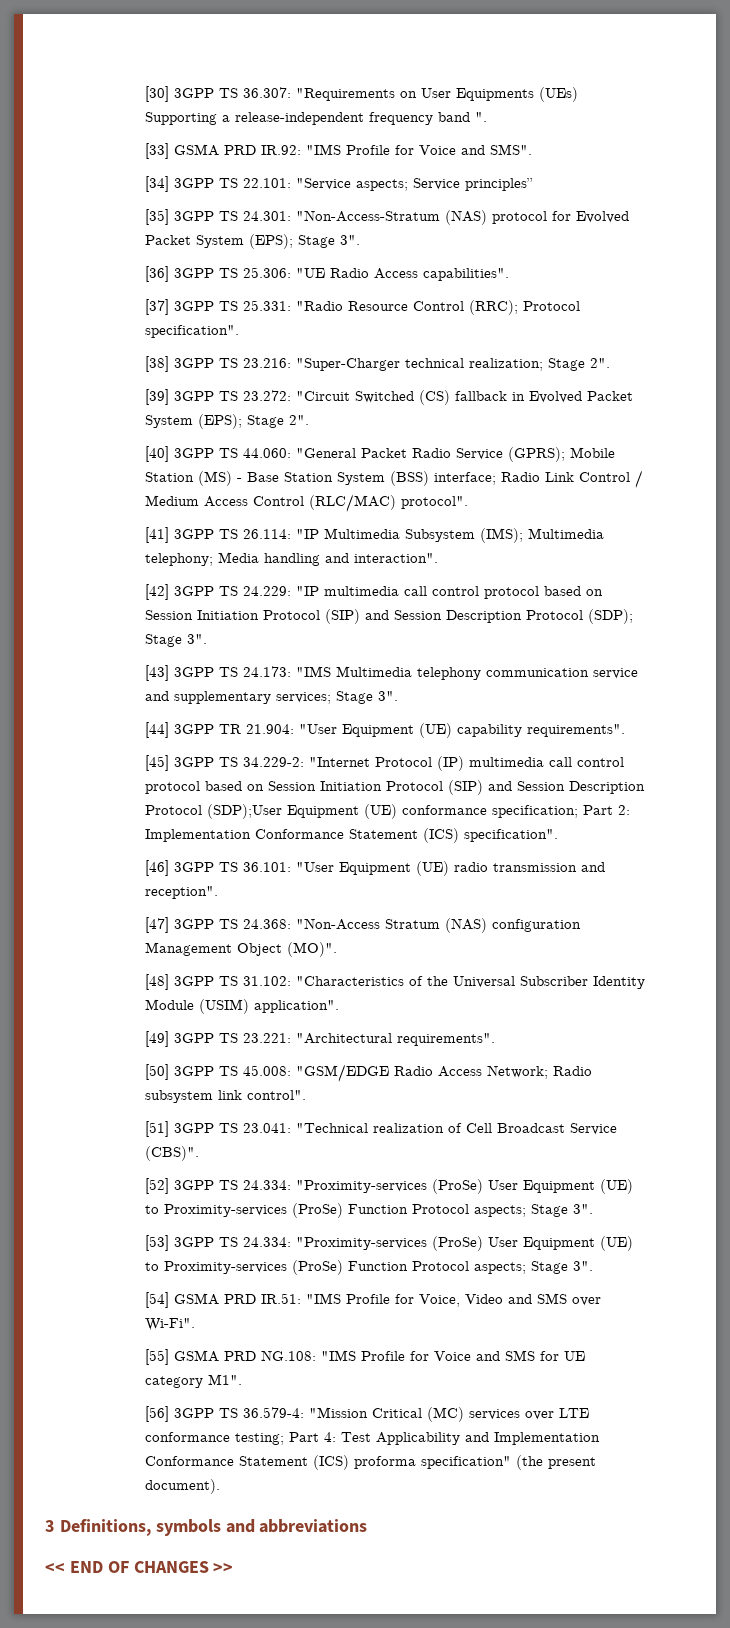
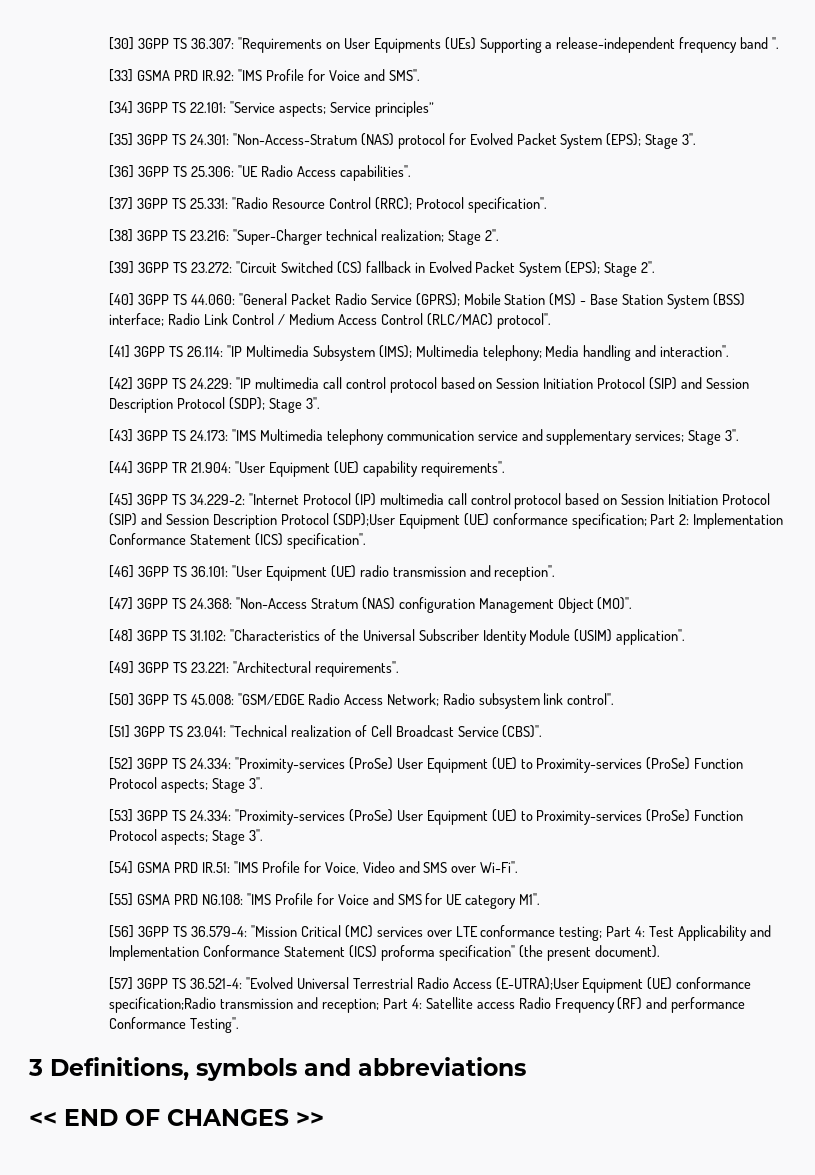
+ [57] 3GPP TS 36.521-4: "Evolved Universal Terrestrial Radio Access (E-UTRA);User Equipment (UE) conformance specification;Radio transmission and reception; Part 4: Satellite access Radio Frequency (RF) and performance Conformance Testing".

